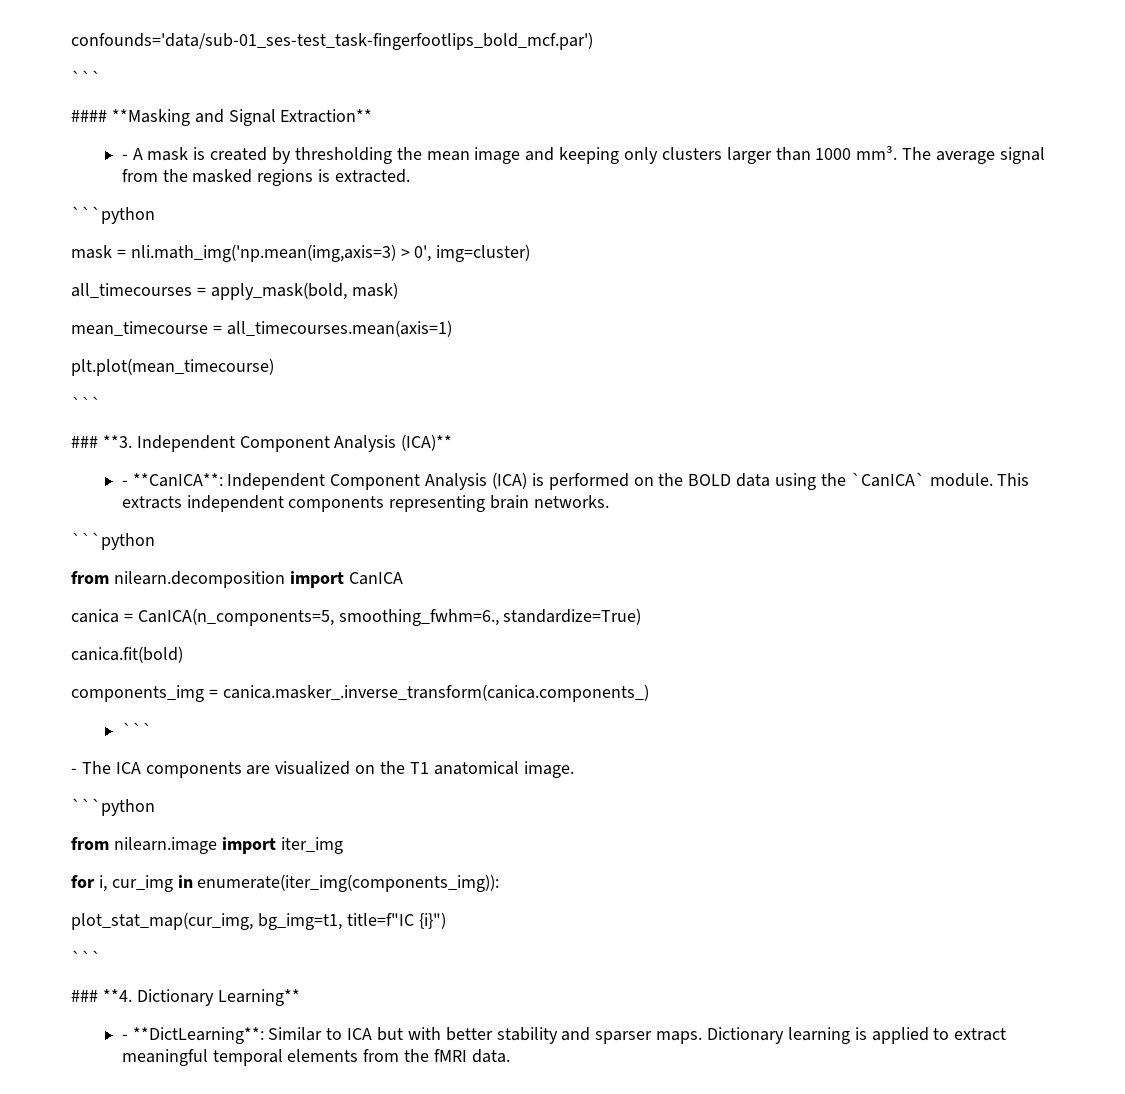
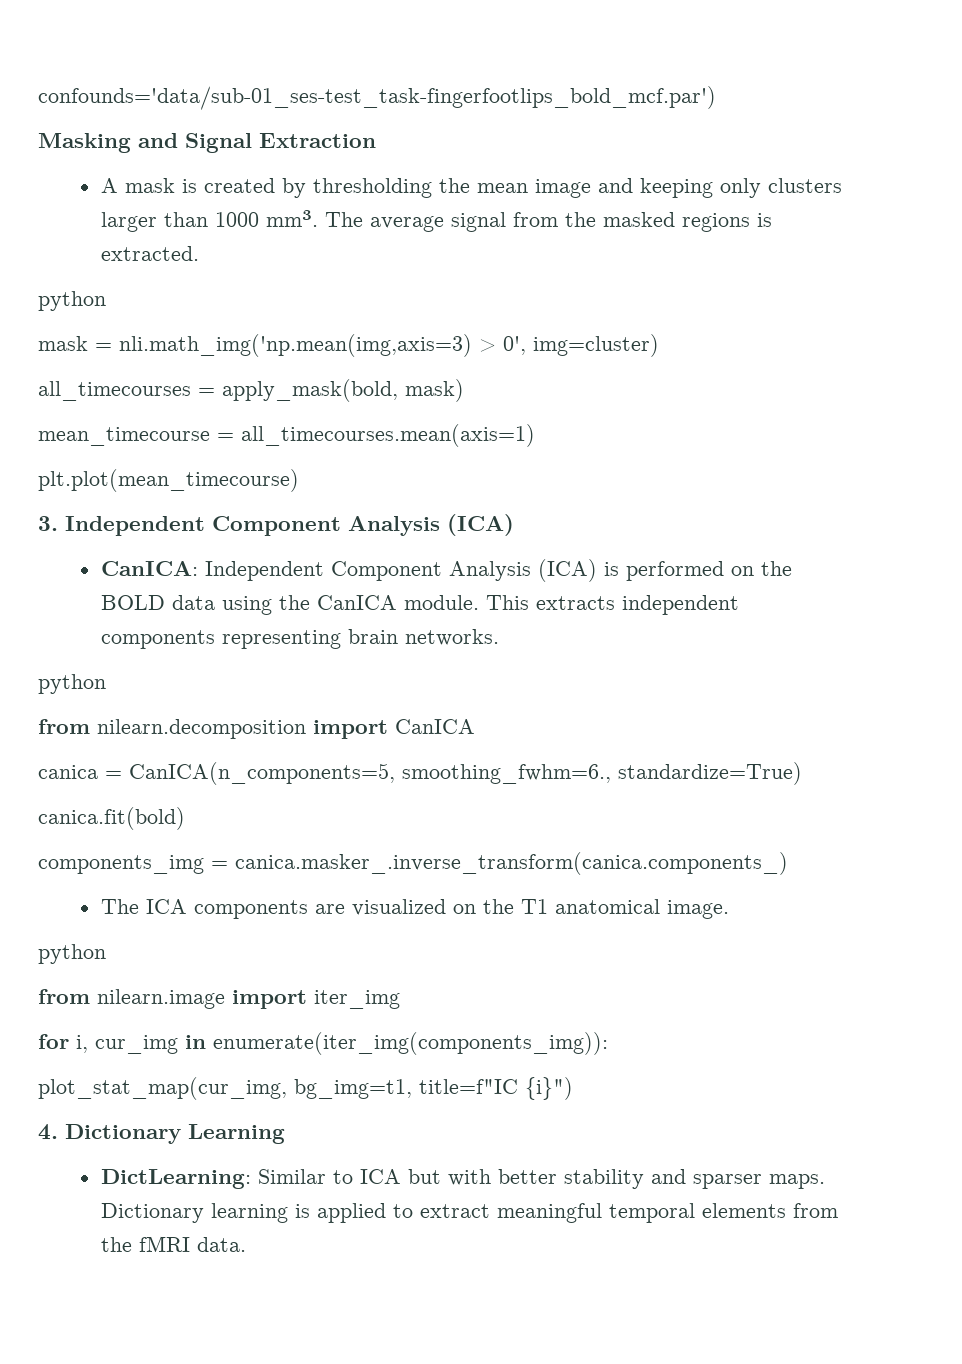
  confounds='data/sub-01_ses-test_task-fingerfootlips_bold_mcf.par')
- ```
- #### **Masking and Signal Extraction**
- - A mask is created by thresholding the mean image and keeping only clusters larger than 1000 mm³.
+ Masking and Signal Extraction
+ A mask is created by thresholding the mean image and keeping only clusters larger than 1000 mm³.
  The average signal from the masked regions is extracted.
- ```python
+ python
  plt.plot(mean_timecourse)
- ```
- ### **3. Independent Component Analysis (ICA)**
- - **CanICA**: Independent Component Analysis (ICA) is performed on the BOLD data using the `CanICA` module.
+ 3. Independent Component Analysis (ICA)
+ CanICA: Independent Component Analysis (ICA) is performed on the BOLD data using the CanICA module.
  This extracts independent components representing brain networks.
- ```python
+ python
  components_img = canica.masker_.inverse_transform(canica.components_)
- ```
- - The ICA components are visualized on the T1 anatomical image.
- ```python
+ The ICA components are visualized on the T1 anatomical image.
+ python
  plot_stat_map(cur_img, bg_img=t1, title=f"IC {i}")
- ```
- ### **4. Dictionary Learning**
- - **DictLearning**: Similar to ICA but with better stability and sparser maps.
+ 4. Dictionary Learning
+ DictLearning: Similar to ICA but with better stability and sparser maps.

